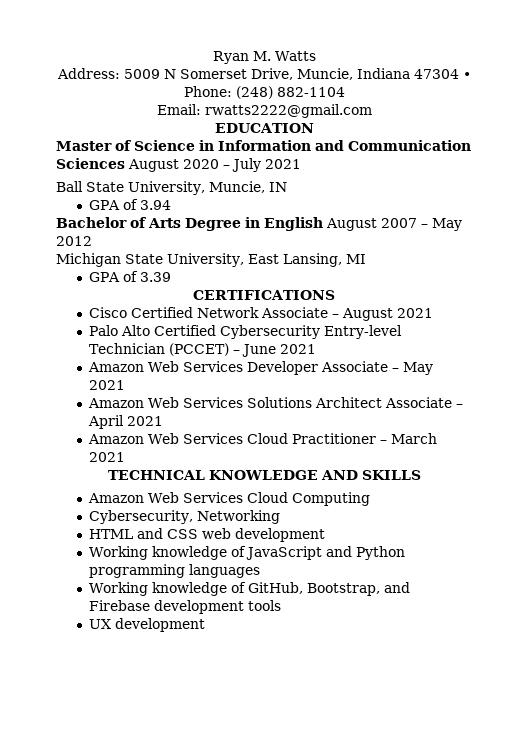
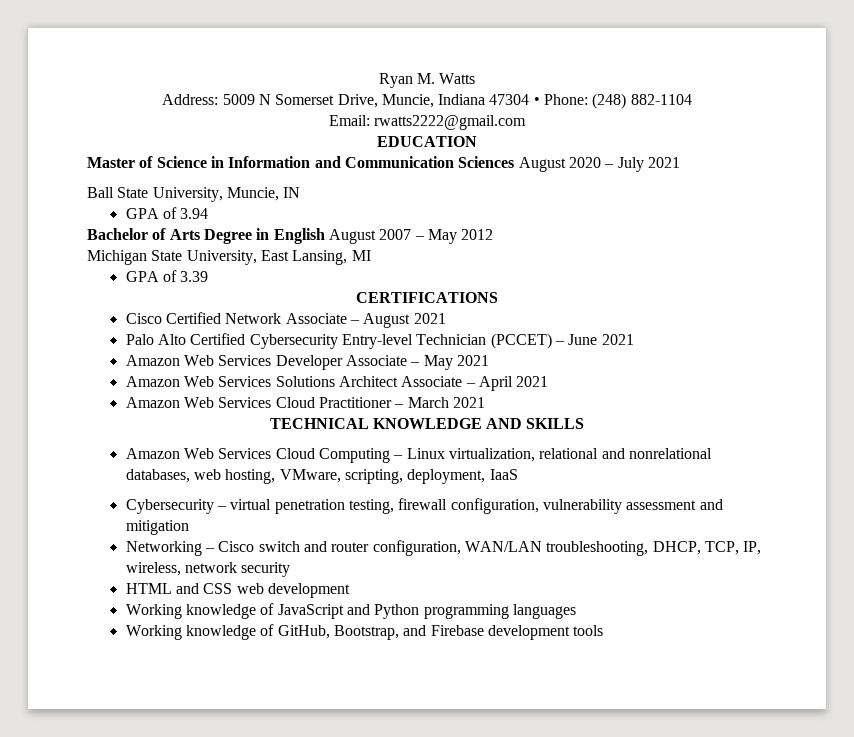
- Amazon Web Services Cloud Computing
- Cybersecurity, Networking
+ Amazon Web Services Cloud Computing – Linux virtualization, relational and nonrelational databases, web hosting, VMware, scripting, deployment, IaaS
+ Cybersecurity – virtual penetration testing, firewall configuration, vulnerability assessment and mitigation
+ Networking – Cisco switch and router configuration, WAN/LAN troubleshooting, DHCP, TCP, IP, wireless, network security
- UX development

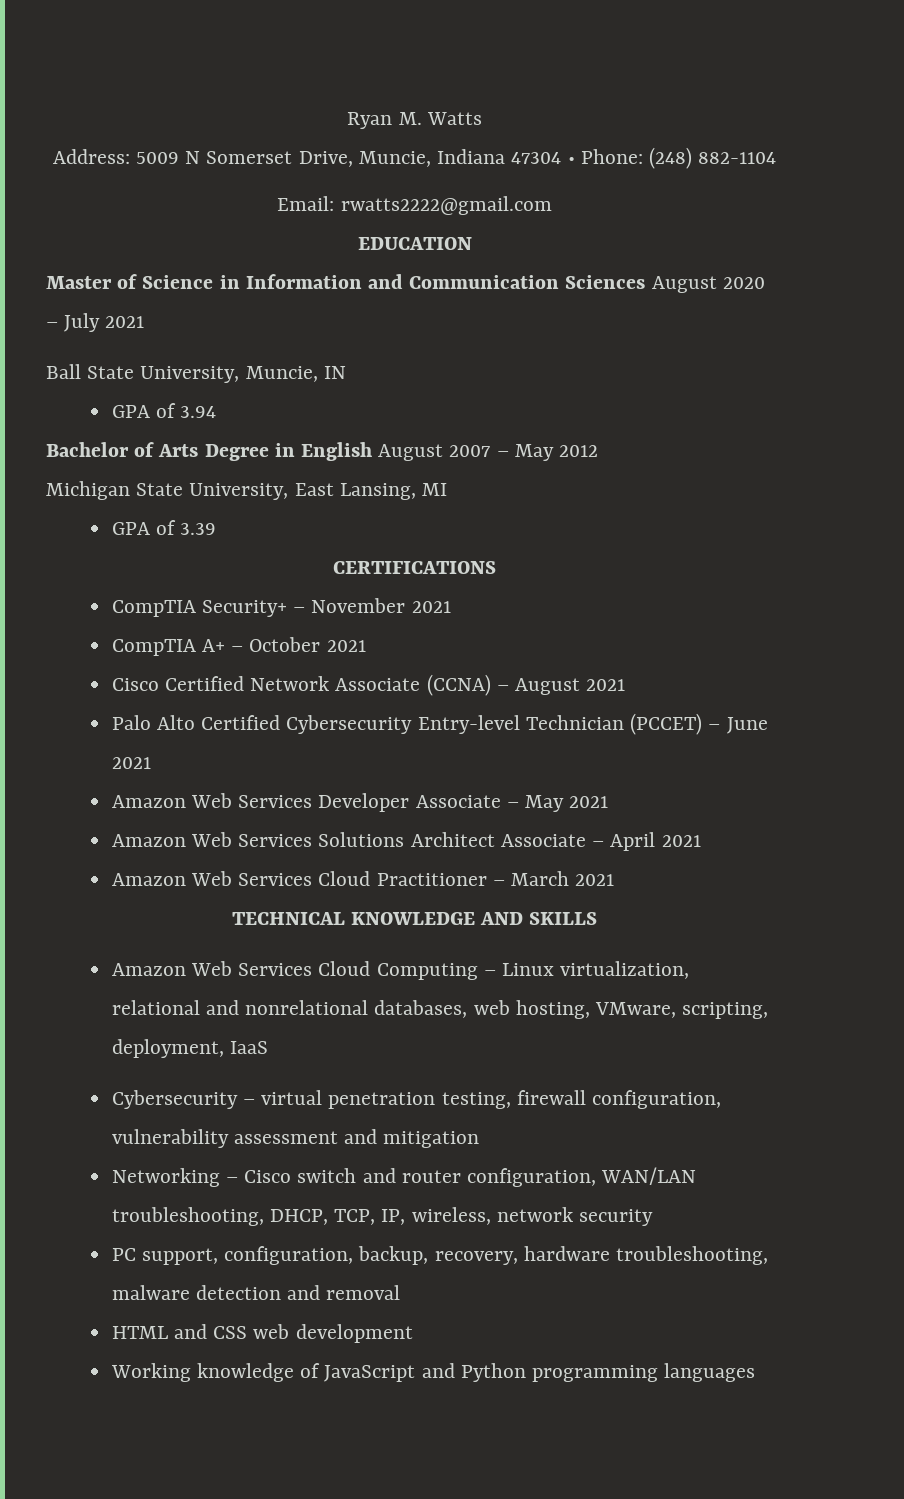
+ CompTIA Security+ – November 2021
+ CompTIA A+ – October 2021
- Cisco Certified Network Associate – August 2021
+ Cisco Certified Network Associate (CCNA) – August 2021
+ PC support, configuration, backup, recovery, hardware troubleshooting, malware detection and removal
- Working knowledge of GitHub, Bootstrap, and Firebase development tools

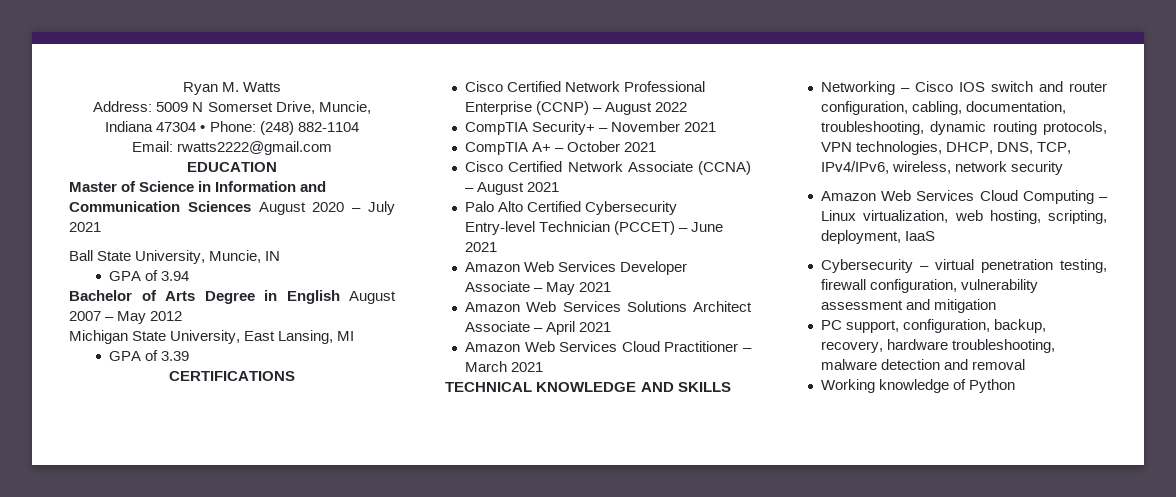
+ Cisco Certified Network Professional Enterprise (CCNP) – August 2022
+ Networking – Cisco IOS switch and router configuration, cabling, documentation, troubleshooting, dynamic routing protocols, VPN technologies, DHCP, DNS, TCP, IPv4/IPv6, wireless, network security
- Amazon Web Services Cloud Computing – Linux virtualization, relational and nonrelational databases, web hosting, VMware, scripting, deployment, IaaS
+ Amazon Web Services Cloud Computing – Linux virtualization, web hosting, scripting, deployment, IaaS
- Networking – Cisco switch and router configuration, WAN/LAN troubleshooting, DHCP, TCP, IP, wireless, network security
- HTML and CSS web development
- Working knowledge of JavaScript and Python programming languages
+ Working knowledge of Python

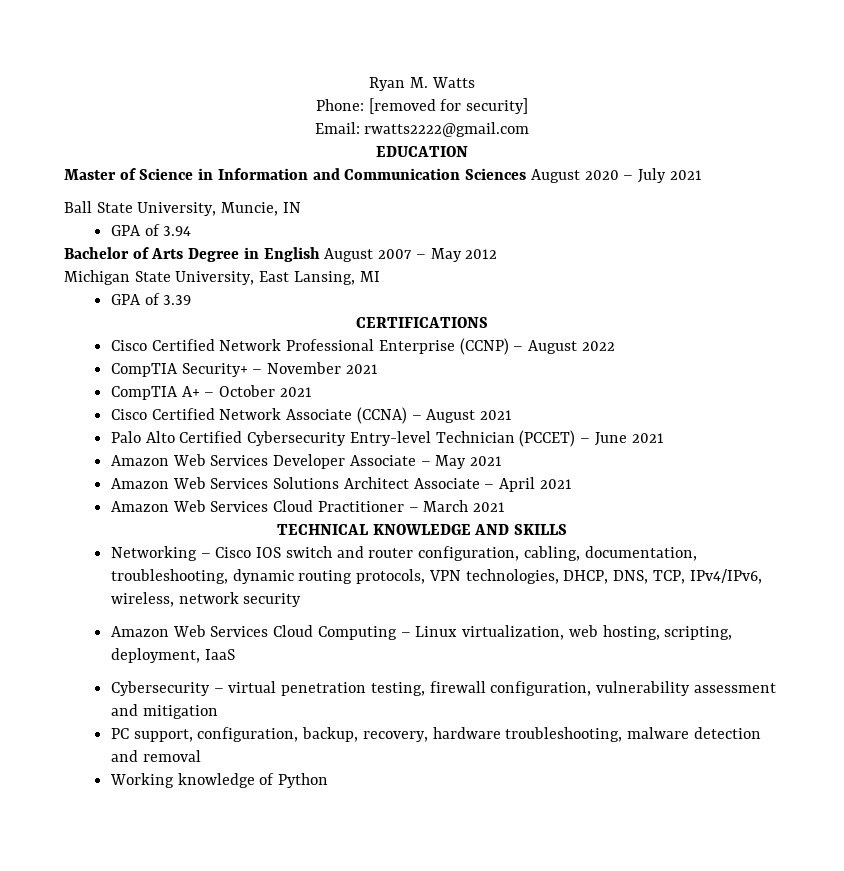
- Address: 5009 N Somerset Drive, Muncie, Indiana 47304 • Phone: (248) 882-1104
+ Phone: [removed for security]

